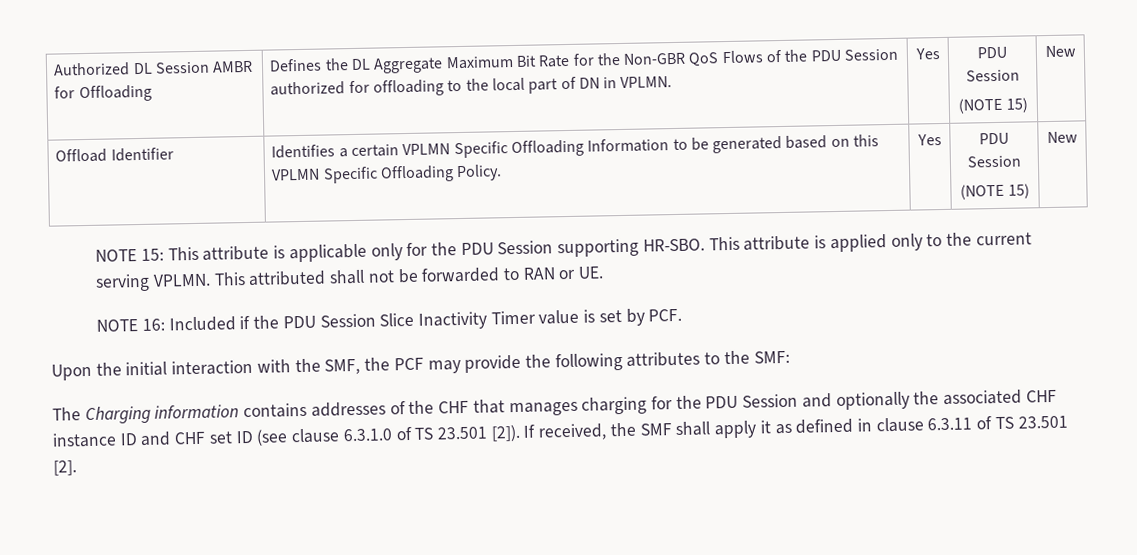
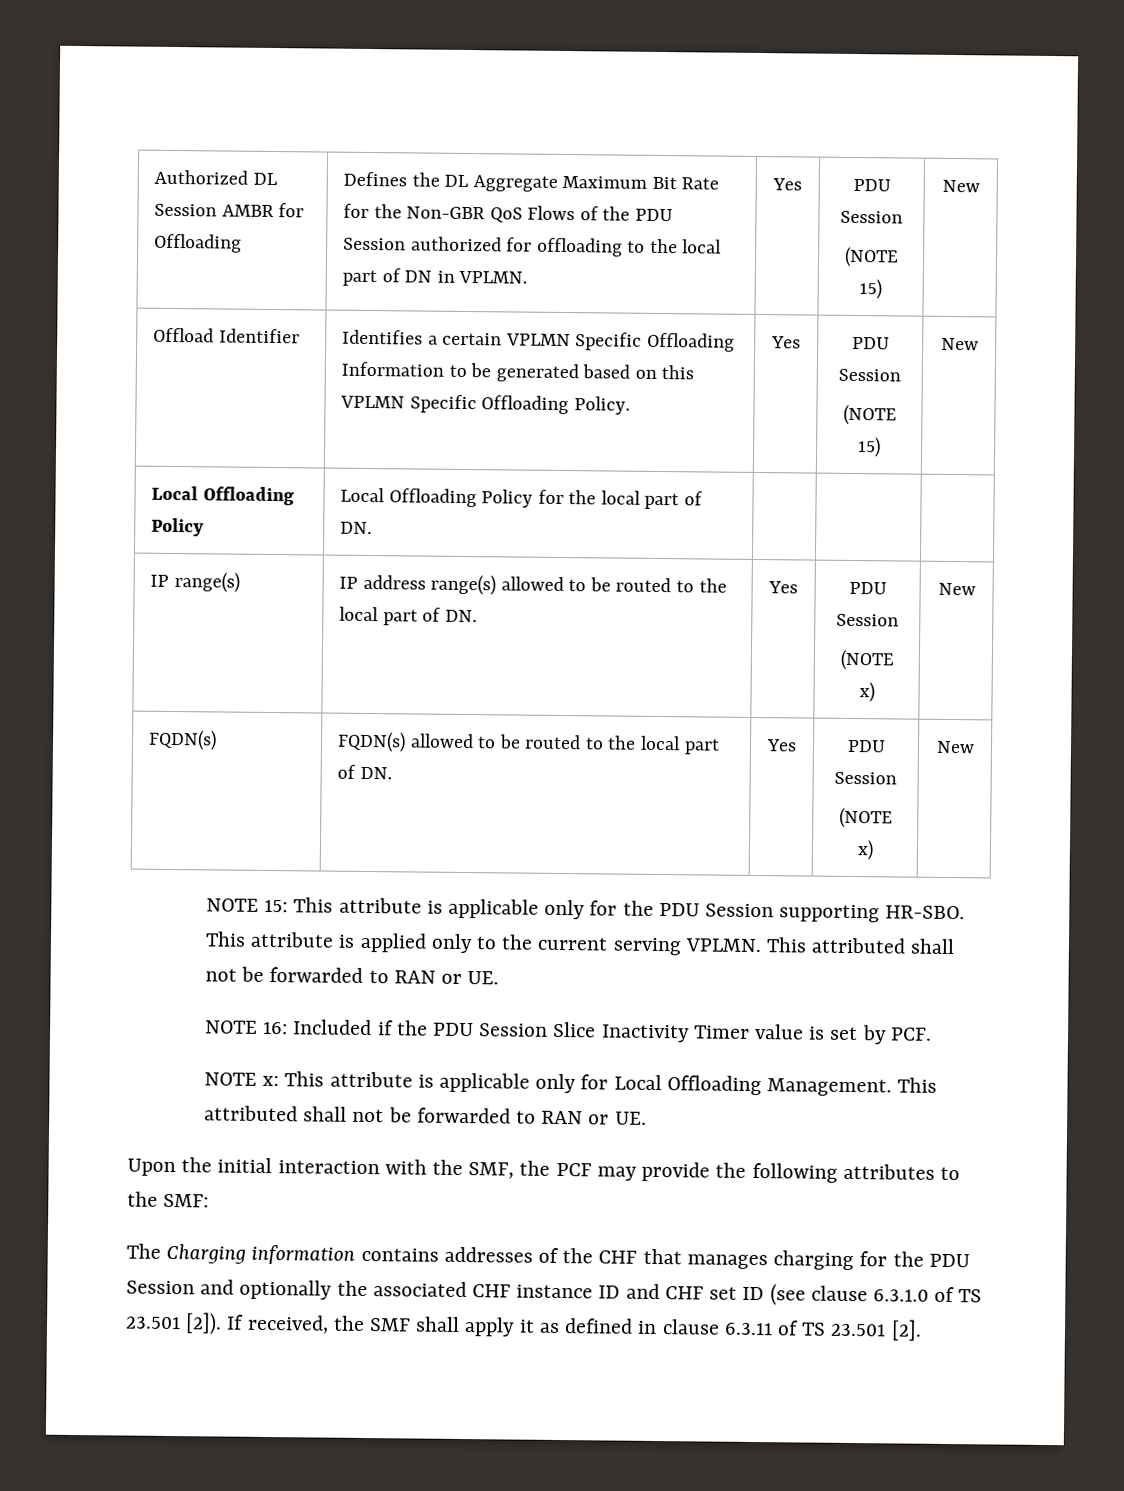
+ Local Offloading Policy | Local Offloading Policy for the local part of DN. | | |
+ IP range(s) | IP address range(s) allowed to be routed to the local part of DN. | Yes | PDU Session
+ (NOTE x) | New
+ FQDN(s) | FQDN(s) allowed to be routed to the local part of DN. | Yes | PDU Session
+ (NOTE x) | New
+ NOTE x: This attribute is applicable only for Local Offloading Management. This attributed shall not be forwarded to RAN or UE.

